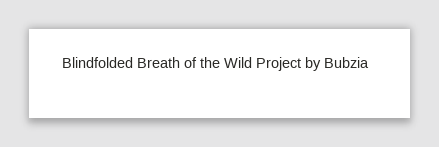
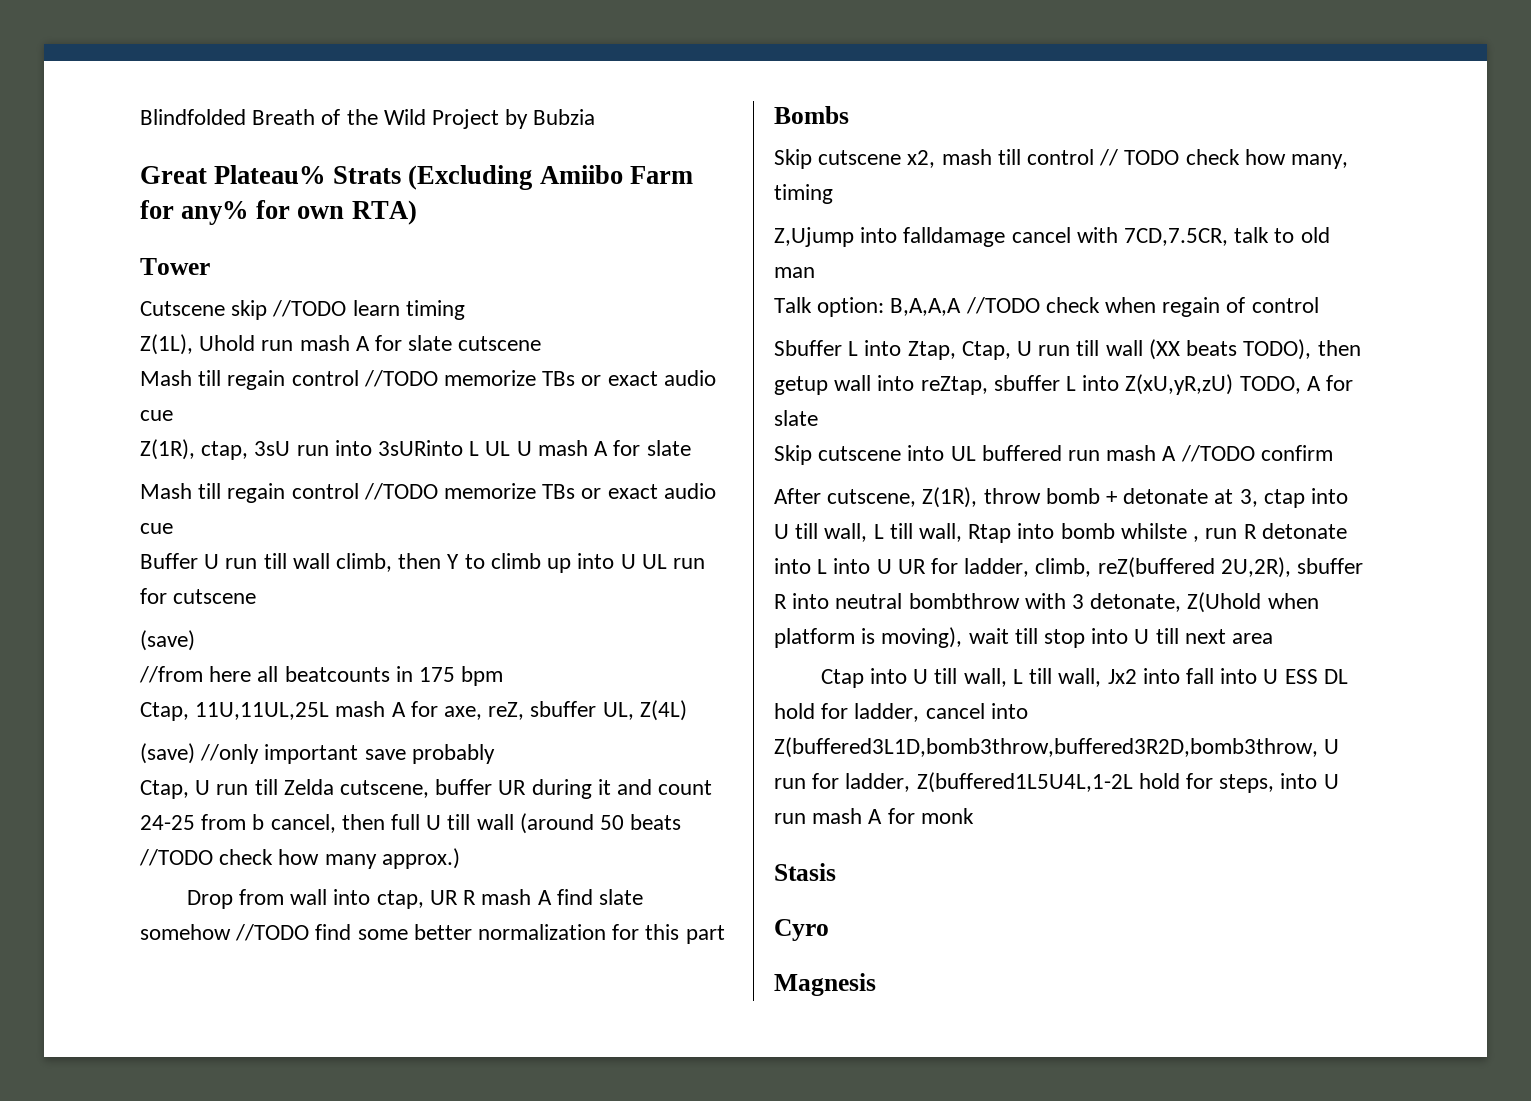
+ Great Plateau% Strats (Excluding Amiibo Farm for any% for own RTA)
+ Tower
+ Cutscene skip //TODO learn timing
+ Z(1L), Uhold run mash A for slate cutscene
+ Mash till regain control //TODO memorize TBs or exact audio cue
+ Z(1R), ctap, 3sU run into 3sURinto L UL U mash A for slate
+ Mash till regain control //TODO memorize TBs or exact audio cue
+ Buffer U run till wall climb, then Y to climb up into U UL run for cutscene
+ (save)
+ //from here all beatcounts in 175 bpm
+ Ctap, 11U,11UL,25L mash A for axe, reZ, sbuffer UL, Z(4L)
+ (save) //only important save probably
+ Ctap, U run till Zelda cutscene, buffer UR during it and count 24-25 from b cancel, then full U till wall (around 50 beats //TODO check how many approx.)
+ Drop from wall into ctap, UR R mash A find slate somehow //TODO find some better normalization for this part
+ Bombs
+ Skip cutscene x2, mash till control // TODO check how many, timing
+ Z,Ujump into falldamage cancel with 7CD,7.5CR, talk to old man
+ Talk option: B,A,A,A //TODO check when regain of control
+ Sbuffer L into Ztap, Ctap, U run till wall (XX beats TODO), then getup wall into reZtap, sbuffer L into Z(xU,yR,zU) TODO, A for slate
+ Skip cutscene into UL buffered run mash A //TODO confirm
+ After cutscene, Z(1R), throw bomb + detonate at 3, ctap into U till wall, L till wall, Rtap into bomb whilste , run R detonate into L into U UR for ladder, climb, reZ(buffered 2U,2R), sbuffer R into neutral bombthrow with 3 detonate, Z(Uhold when platform is moving), wait till stop into U till next area
+ Ctap into U till wall, L till wall, Jx2 into fall into U ESS DL hold for ladder, cancel into Z(buffered3L1D,bomb3throw,buffered3R2D,bomb3throw, U run for ladder, Z(buffered1L5U4L,1-2L hold for steps, into U run mash A for monk
+ Stasis
+ Cyro
+ Magnesis

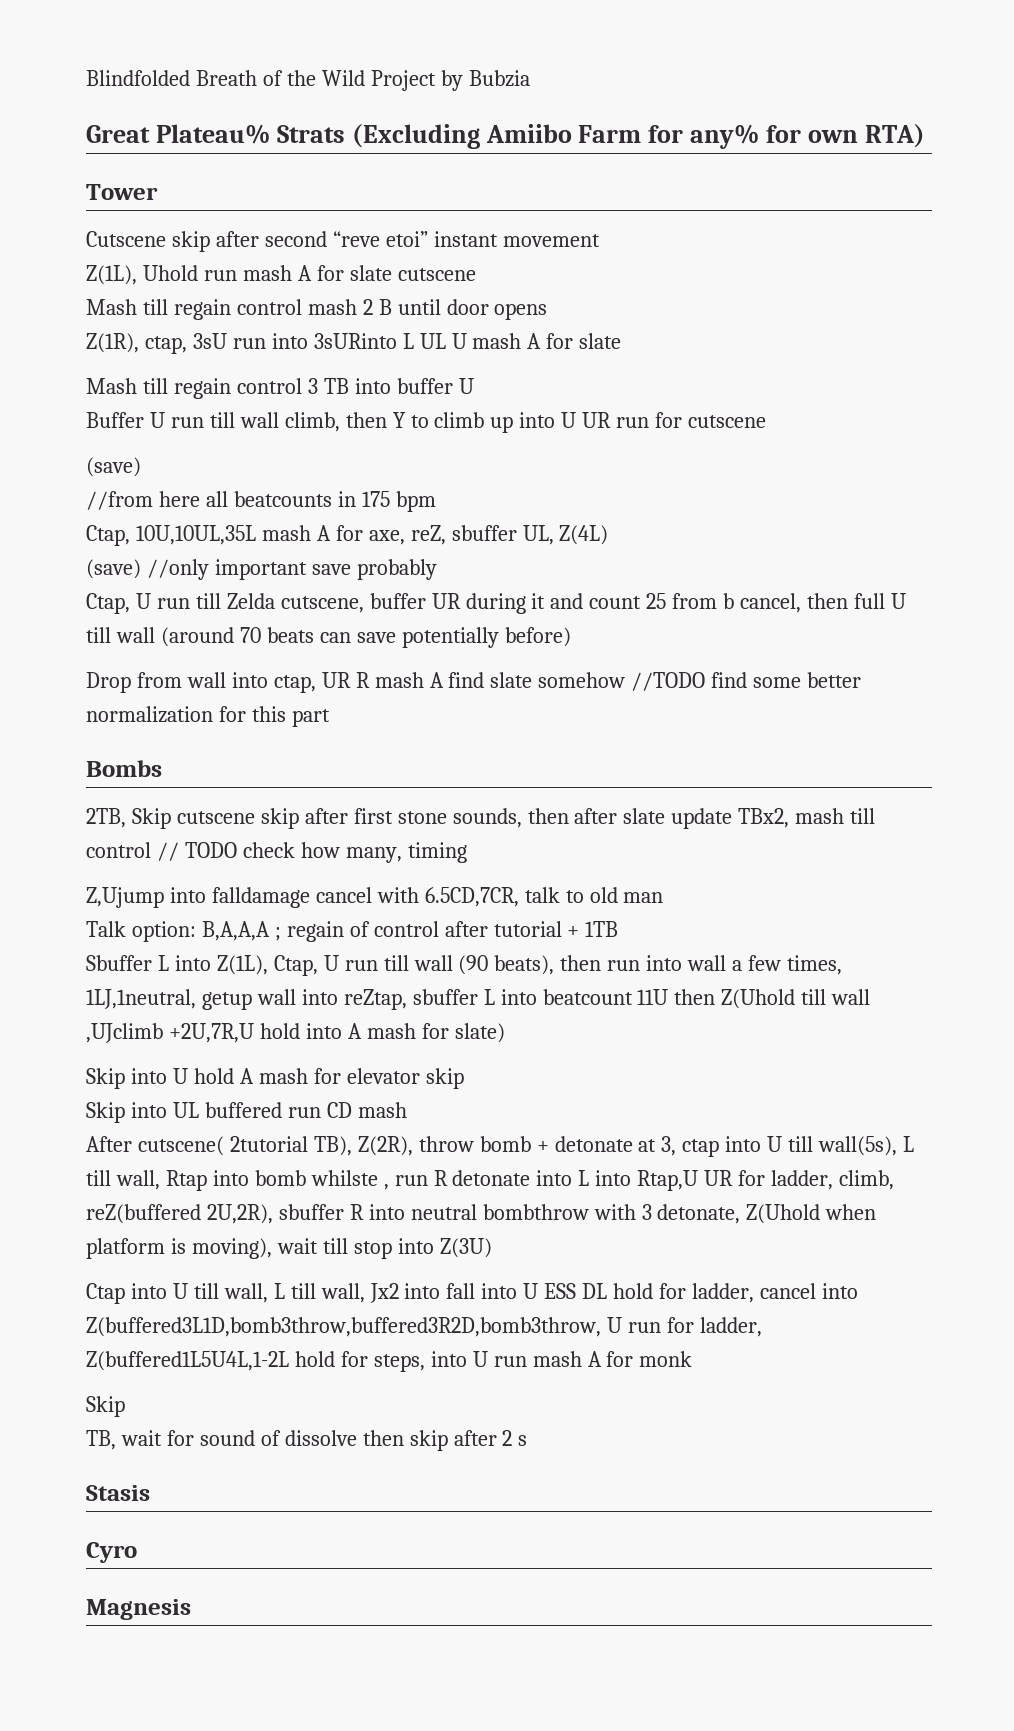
- Cutscene skip //TODO learn timing
+ Cutscene skip after second “reve etoi” instant movement
  Z(1L), Uhold run mash A for slate cutscene
- Mash till regain control //TODO memorize TBs or exact audio cue
+ Mash till regain control mash 2 B until door opens
  Z(1R), ctap, 3sU run into 3sURinto L UL U mash A for slate
- Mash till regain control //TODO memorize TBs or exact audio cue
+ Mash till regain control 3 TB into buffer U
- Buffer U run till wall climb, then Y to climb up into U UL run for cutscene
+ Buffer U run till wall climb, then Y to climb up into U UR run for cutscene
- Ctap, 11U,11UL,25L mash A for axe, reZ, sbuffer UL, Z(4L)
+ Ctap, 10U,10UL,35L mash A for axe, reZ, sbuffer UL, Z(4L)
- Ctap, U run till Zelda cutscene, buffer UR during it and count 24-25 from b cancel, then full U till wall (around 50 beats //TODO check how many approx.)
+ Ctap, U run till Zelda cutscene, buffer UR during it and count 25 from b cancel, then full U till wall (around 70 beats can save potentially before)
- Skip cutscene x2, mash till control // TODO check how many, timing
+ 2TB, Skip cutscene skip after first stone sounds, then after slate update TBx2, mash till control // TODO check how many, timing
- Z,Ujump into falldamage cancel with 7CD,7.5CR, talk to old man
+ Z,Ujump into falldamage cancel with 6.5CD,7CR, talk to old man
- Talk option: B,A,A,A //TODO check when regain of control
+ Talk option: B,A,A,A ; regain of control after tutorial + 1TB
- Sbuffer L into Ztap, Ctap, U run till wall (XX beats TODO), then getup wall into reZtap, sbuffer L into Z(xU,yR,zU) TODO, A for slate
- Skip cutscene into UL buffered run mash A //TODO confirm
- After cutscene, Z(1R), throw bomb + detonate at 3, ctap into U till wall, L till wall, Rtap into bomb whilste , run R detonate into L into U UR for ladder, climb, reZ(buffered 2U,2R), sbuffer R into neutral bombthrow with 3 detonate, Z(Uhold when platform is moving), wait till stop into U till next area
+ Sbuffer L into Z(1L), Ctap, U run till wall (90 beats), then run into wall a few times, 1LJ,1neutral, getup wall into reZtap, sbuffer L into beatcount 11U then Z(Uhold till wall ,UJclimb +2U,7R,U hold into A mash for slate)
+ Skip into U hold A mash for elevator skip
+ Skip into UL buffered run CD mash
+ After cutscene( 2tutorial TB), Z(2R), throw bomb + detonate at 3, ctap into U till wall(5s), L till wall, Rtap into bomb whilste , run R detonate into L into Rtap,U UR for ladder, climb, reZ(buffered 2U,2R), sbuffer R into neutral bombthrow with 3 detonate, Z(Uhold when platform is moving), wait till stop into Z(3U)
  Ctap into U till wall, L till wall, Jx2 into fall into U ESS DL hold for ladder, cancel into Z(buffered3L1D,bomb3throw,buffered3R2D,bomb3throw, U run for ladder, Z(buffered1L5U4L,1-2L hold for steps, into U run mash A for monk
+ Skip
+ TB, wait for sound of dissolve then skip after 2 s

